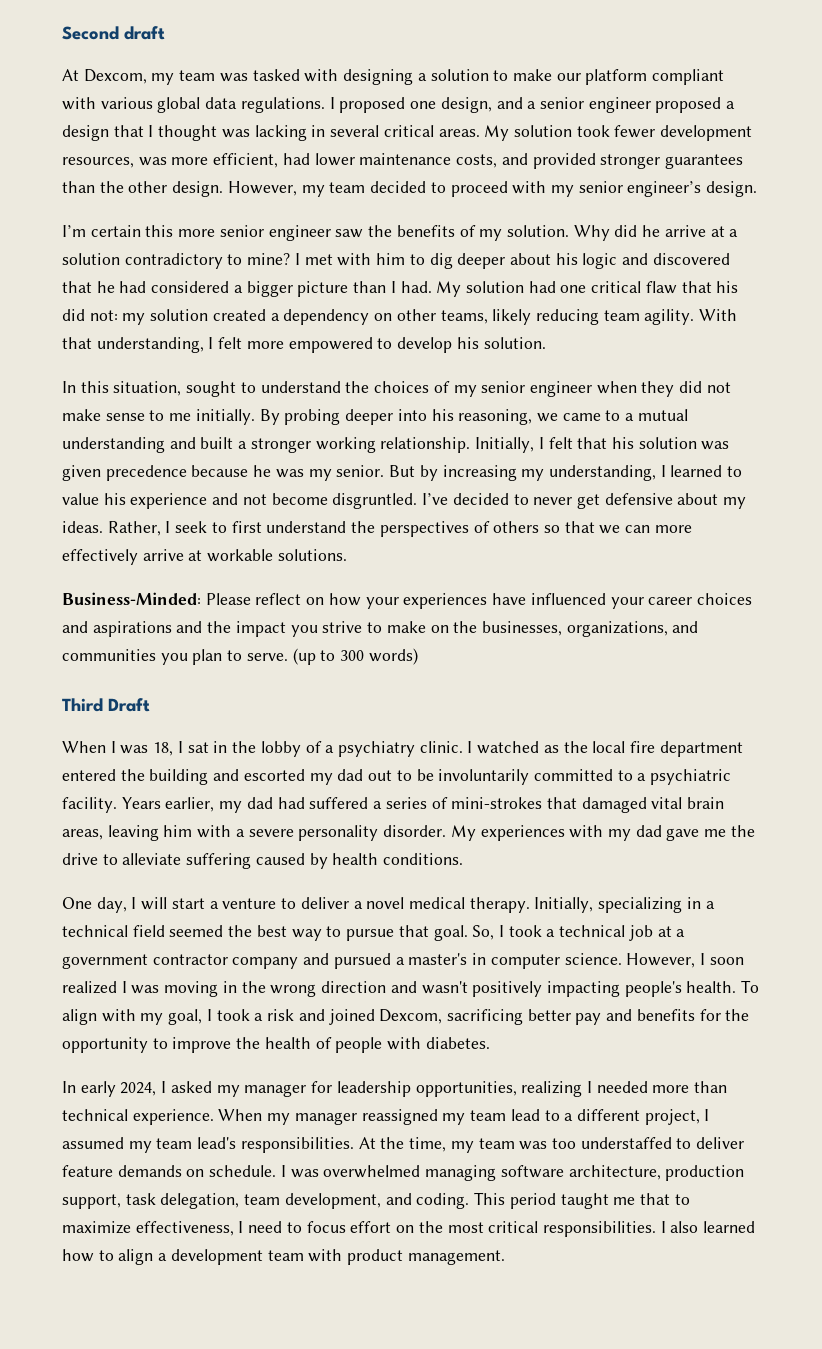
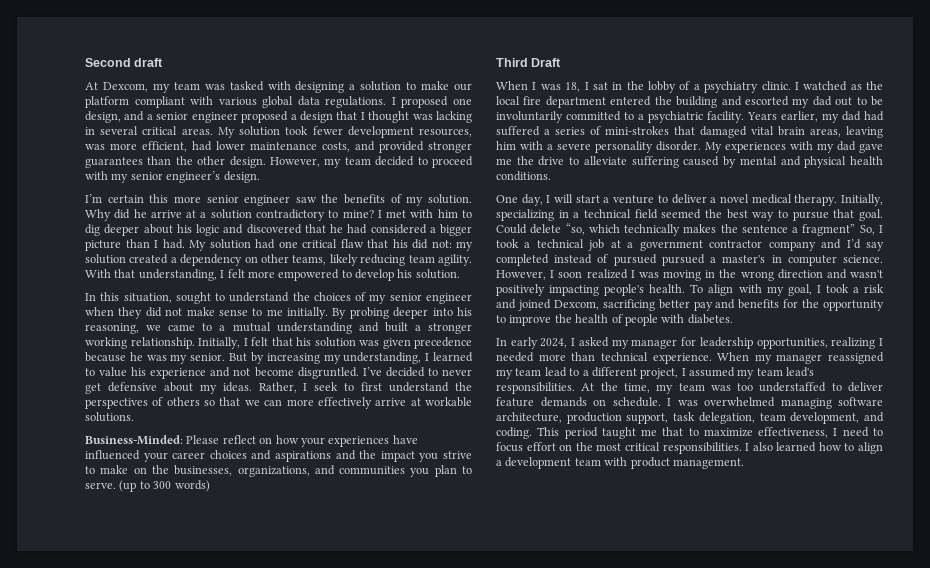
- My experiences with my dad gave me the drive to alleviate suffering caused by health conditions.
+ My experiences with my dad gave me the drive to alleviate suffering caused by mental and physical health conditions.
- So, I took a technical job at a government contractor company and pursued a master's in computer science.
+ Could delete “so, which technically makes the sentence a fragment” So, I took a technical job at a government contractor company and I’d say completed instead of pursued pursued a master's in computer science.

